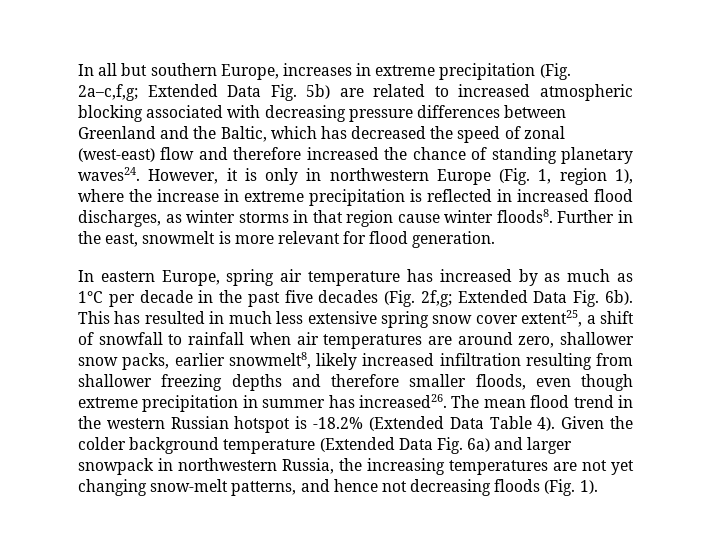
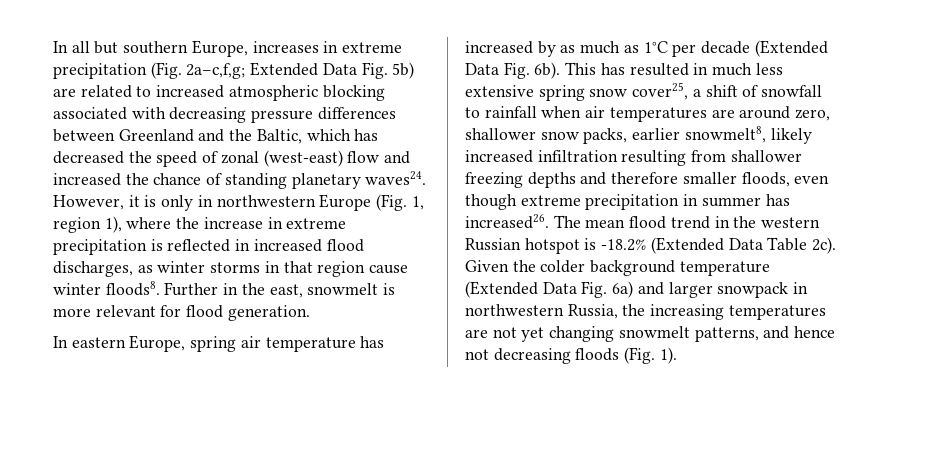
- In all but southern Europe, increases in extreme precipitation (Fig. 2a–c,f,g; Extended Data Fig. 5b) are related to increased atmospheric blocking associated with decreasing pressure differences between Greenland and the Baltic, which has decreased the speed of zonal (west-east) flow and therefore increased the chance of standing planetary waves24.
+ In all but southern Europe, increases in extreme precipitation (Fig. 2a–c,f,g; Extended Data Fig. 5b) are related to increased atmospheric blocking associated with decreasing pressure differences between Greenland and the Baltic, which has decreased the speed of zonal (west-east) flow and increased the chance of standing planetary waves24.
- In eastern Europe, spring air temperature has increased by as much as 1°C per decade in the past five decades (Fig. 2f,g; Extended Data Fig. 6b).
+ In eastern Europe, spring air temperature has increased by as much as 1°C per decade (Extended Data Fig. 6b).
- This has resulted in much less extensive spring snow cover extent25, a shift of snowfall to rainfall when air temperatures are around zero, shallower snow packs, earlier snowmelt8, likely increased infiltration resulting from shallower freezing depths and therefore smaller floods, even though extreme precipitation in summer has increased26.
+ This has resulted in much less extensive spring snow cover25, a shift of snowfall to rainfall when air temperatures are around zero, shallower snow packs, earlier snowmelt8, likely increased infiltration resulting from shallower freezing depths and therefore smaller floods, even though extreme precipitation in summer has increased26.
- The mean flood trend in the western Russian hotspot is -18.2% (Extended Data Table 4).
+ The mean flood trend in the western Russian hotspot is -18.2% (Extended Data Table 2c).
- Given the colder background temperature (Extended Data Fig. 6a) and larger snowpack in northwestern Russia, the increasing temperatures are not yet changing snow-melt patterns, and hence not decreasing floods (Fig. 1).
+ Given the colder background temperature (Extended Data Fig. 6a) and larger snowpack in northwestern Russia, the increasing temperatures are not yet changing snowmelt patterns, and hence not decreasing floods (Fig. 1).

